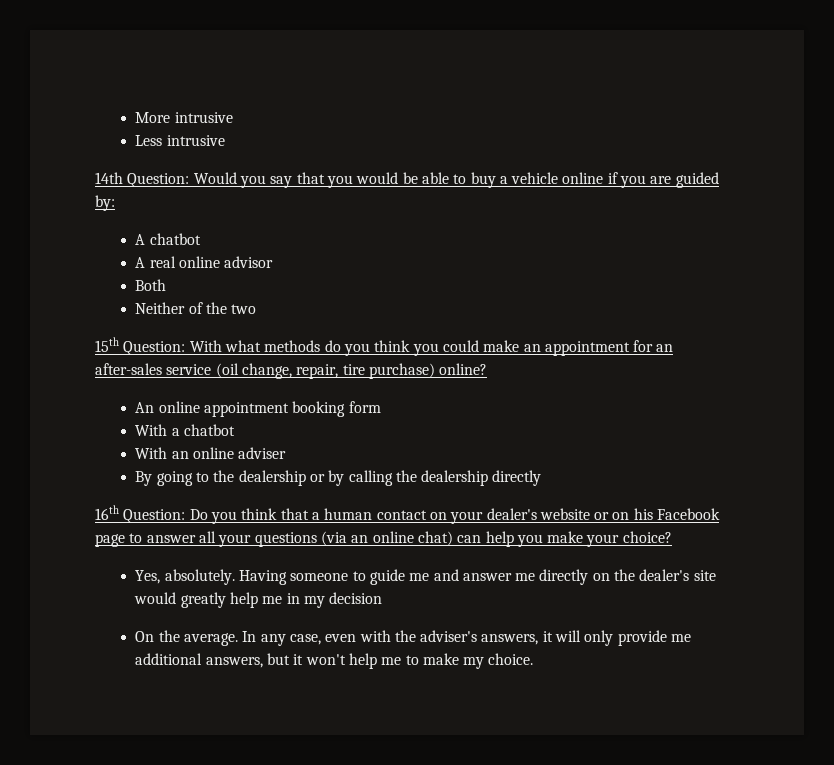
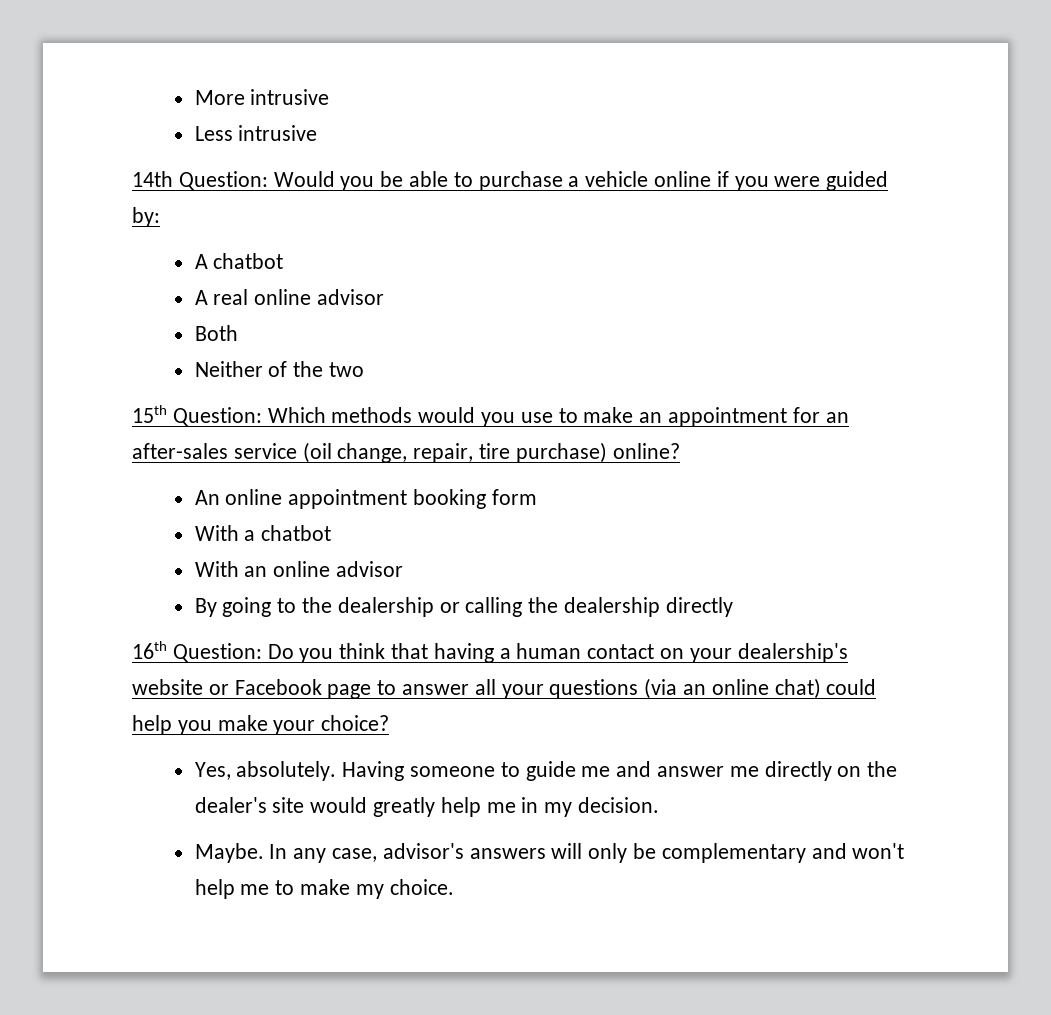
- 14th Question: Would you say that you would be able to buy a vehicle online if you are guided by:
+ 14th Question: Would you be able to purchase a vehicle online if you were guided by:
- 15th Question: With what methods do you think you could make an appointment for an after-sales service (oil change, repair, tire purchase) online?
+ 15th Question: Which methods would you use to make an appointment for an after-sales service (oil change, repair, tire purchase) online?
- With an online adviser
+ With an online advisor
- By going to the dealership or by calling the dealership directly
+ By going to the dealership or calling the dealership directly
- 16th Question: Do you think that a human contact on your dealer's website or on his Facebook page to answer all your questions (via an online chat) can help you make your choice?
+ 16th Question: Do you think that having a human contact on your dealership's website or Facebook page to answer all your questions (via an online chat) could help you make your choice?
- Having someone to guide me and answer me directly on the dealer's site would greatly help me in my decision
- On the average. In any case, even with the adviser's answers, it will only provide me additional answers, but it won't help me to make my choice.
+ Having someone to guide me and answer me directly on the dealer's site would greatly help me in my decision.
+ Maybe. In any case, advisor's answers will only be complementary and won't help me to make my choice.

